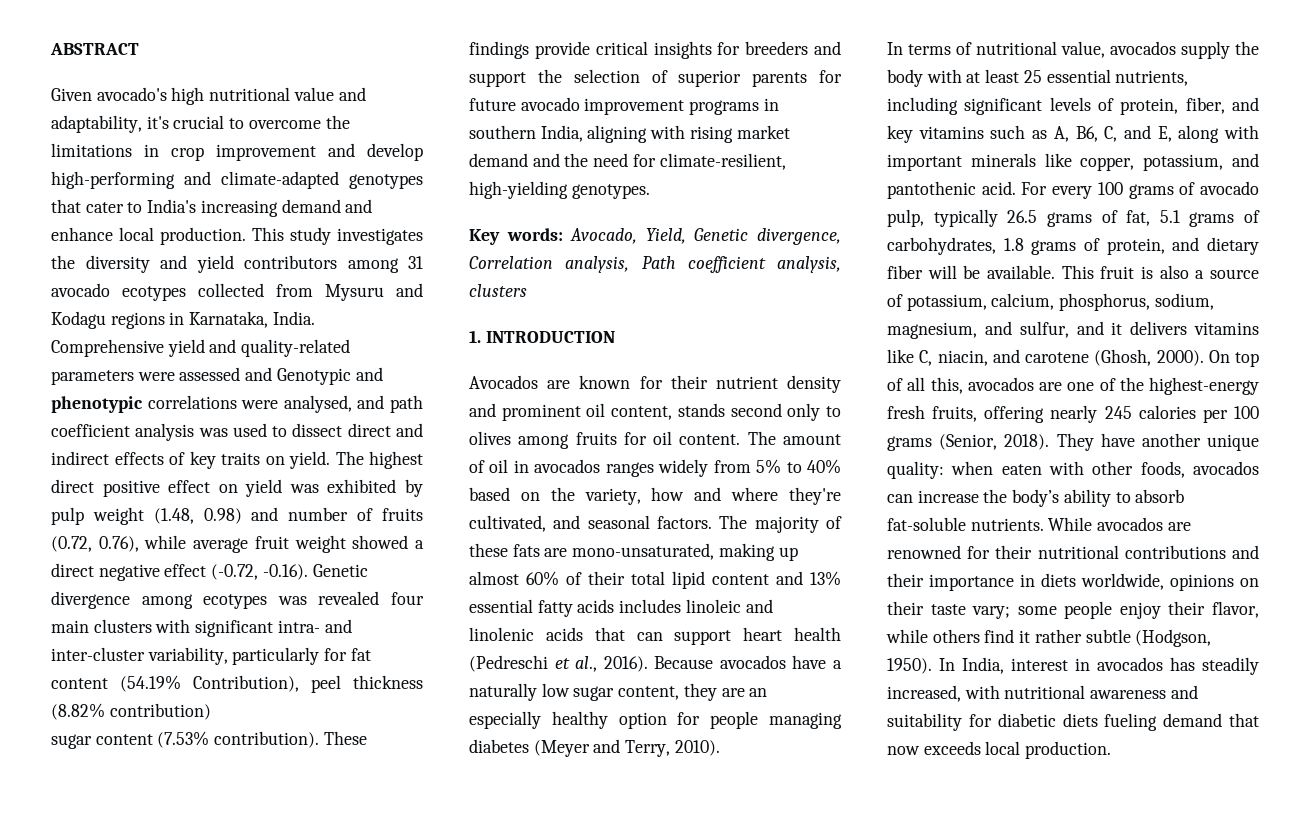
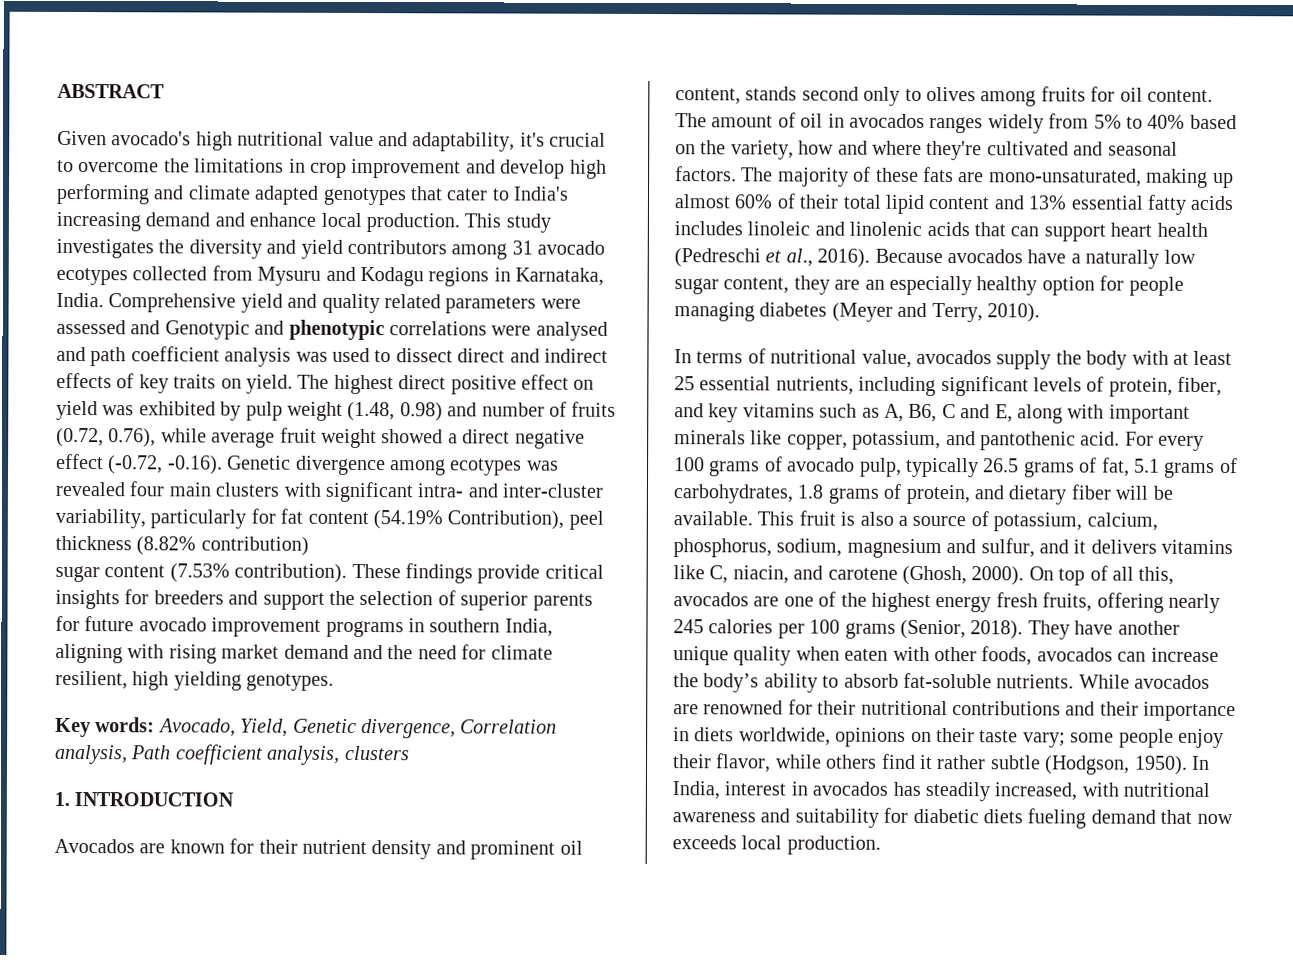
- Given avocado's high nutritional value and adaptability, it's crucial to overcome the limitations in crop improvement and develop high-performing and climate-adapted genotypes that cater to India's increasing demand and enhance local production.
+ Given avocado's high nutritional value and adaptability, it's crucial to overcome the limitations in crop improvement and develop high performing and climate adapted genotypes that cater to India's increasing demand and enhance local production.
- Comprehensive yield and quality-related parameters were assessed and Genotypic and phenotypic correlations were analysed, and path coefficient analysis was used to dissect direct and indirect effects of key traits on yield.
+ Comprehensive yield and quality related parameters were assessed and Genotypic and phenotypic correlations were analysed and path coefficient analysis was used to dissect direct and indirect effects of key traits on yield.
- These findings provide critical insights for breeders and support the selection of superior parents for future avocado improvement programs in southern India, aligning with rising market demand and the need for climate-resilient, high-yielding genotypes.
+ These findings provide critical insights for breeders and support the selection of superior parents for future avocado improvement programs in southern India, aligning with rising market demand and the need for climate resilient, high yielding genotypes.
- The amount of oil in avocados ranges widely from 5% to 40% based on the variety, how and where they're cultivated, and seasonal factors.
+ The amount of oil in avocados ranges widely from 5% to 40% based on the variety, how and where they're cultivated and seasonal factors.
- In terms of nutritional value, avocados supply the body with at least 25 essential nutrients, including significant levels of protein, fiber, and key vitamins such as A, B6, C, and E, along with important minerals like copper, potassium, and pantothenic acid.
+ In terms of nutritional value, avocados supply the body with at least 25 essential nutrients, including significant levels of protein, fiber, and key vitamins such as A, B6, C and E, along with important minerals like copper, potassium, and pantothenic acid.
- This fruit is also a source of potassium, calcium, phosphorus, sodium, magnesium, and sulfur, and it delivers vitamins like C, niacin, and carotene (Ghosh, 2000).
+ This fruit is also a source of potassium, calcium, phosphorus, sodium, magnesium and sulfur, and it delivers vitamins like C, niacin, and carotene (Ghosh, 2000).
- On top of all this, avocados are one of the highest-energy fresh fruits, offering nearly 245 calories per 100 grams (Senior, 2018).
+ On top of all this, avocados are one of the highest energy fresh fruits, offering nearly 245 calories per 100 grams (Senior, 2018).
- They have another unique quality: when eaten with other foods, avocados can increase the body’s ability to absorb fat-soluble nutrients.
+ They have another unique quality when eaten with other foods, avocados can increase the body’s ability to absorb fat-soluble nutrients.

